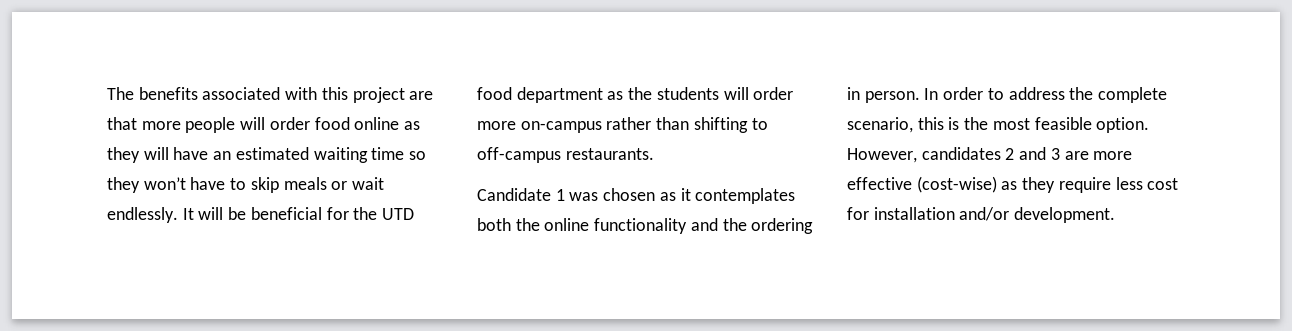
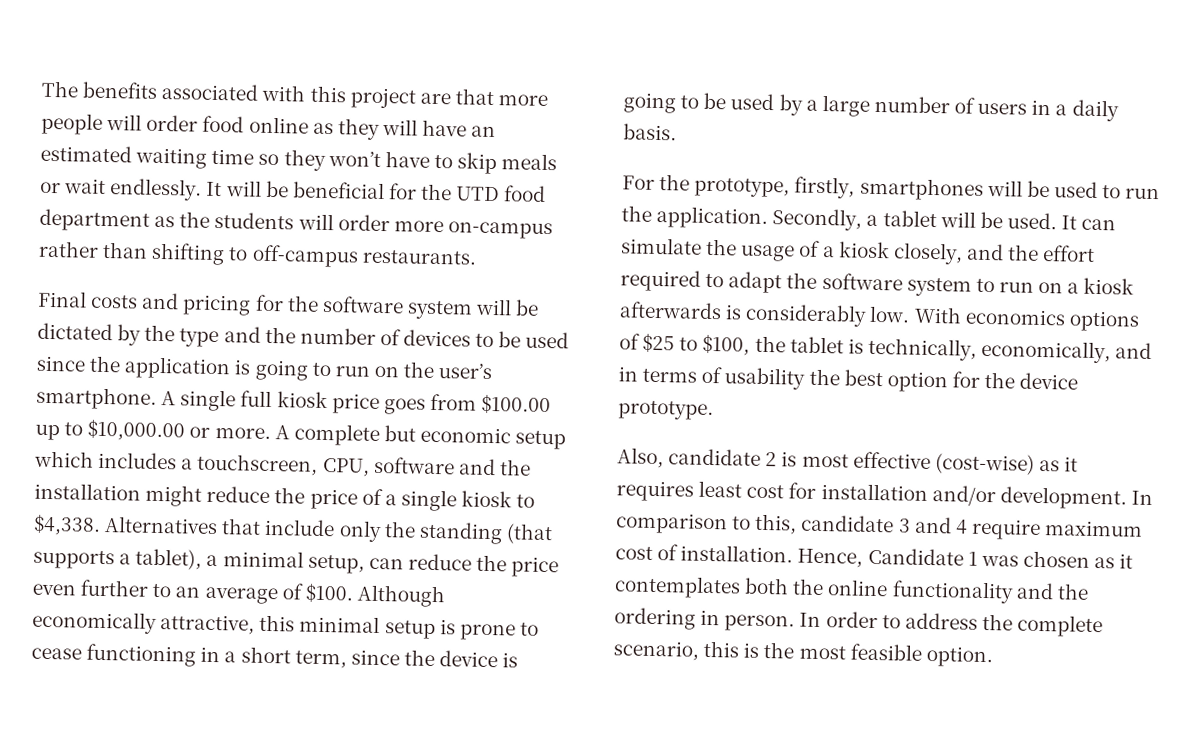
- Candidate 1 was chosen as it contemplates both the online functionality and the ordering in person.
+ Final costs and pricing for the software system will be dictated by the type and the number of devices to be used since the application is going to run on the user’s smartphone. A single full kiosk price goes from $100.00 up to $10,000.00 or more. A complete but economic setup which includes a touchscreen, CPU, software and the installation might reduce the price of a single kiosk to $4,338. Alternatives that include only the standing (that supports a tablet), a minimal setup, can reduce the price even further to an average of $100. Although economically attractive, this minimal setup is prone to cease functioning in a short term, since the device is going to be used by a large number of users in a daily basis.
+ For the prototype, firstly, smartphones will be used to run the application. Secondly, a tablet will be used. It can simulate the usage of a kiosk closely, and the effort required to adapt the software system to run on a kiosk afterwards is considerably low. With economics options of $25 to $100, the tablet is technically, economically, and in terms of usability the best option for the device prototype.
+ Also, candidate 2 is most effective (cost-wise) as it requires least cost for installation and/or development. In comparison to this, candidate 3 and 4 require maximum cost of installation. Hence, Candidate 1 was chosen as it contemplates both the online functionality and the ordering in person.
- However, candidates 2 and 3 are more effective (cost-wise) as they require less cost for installation and/or development.

